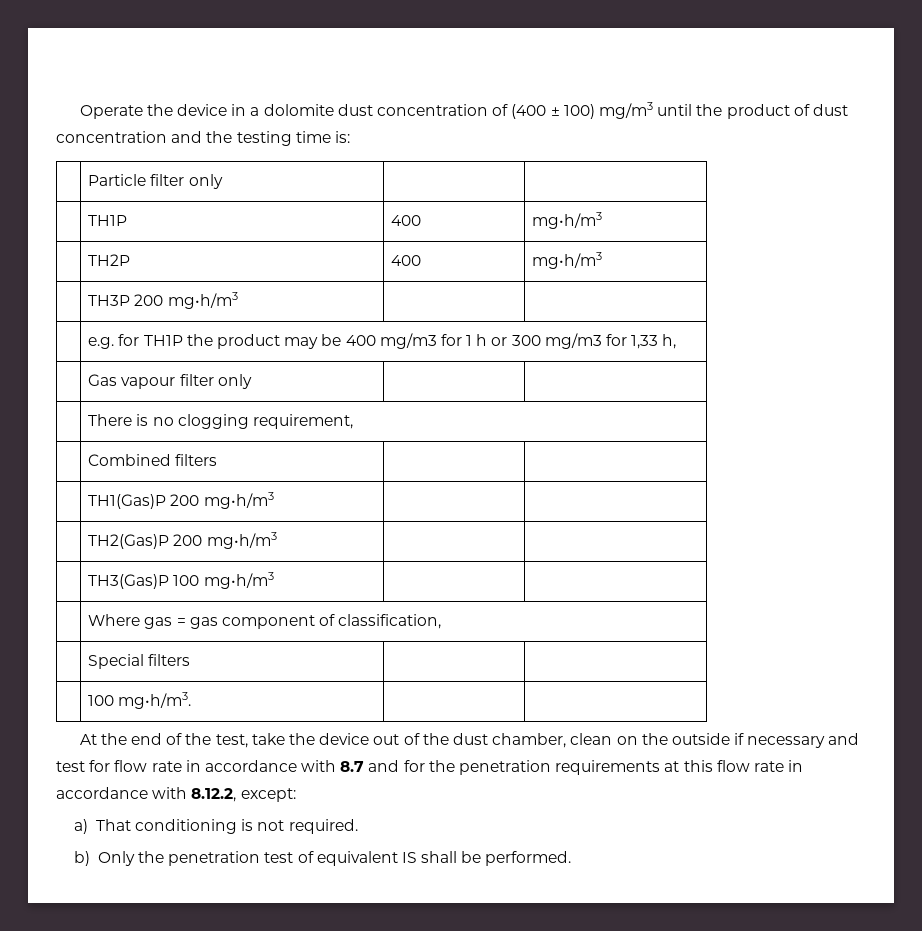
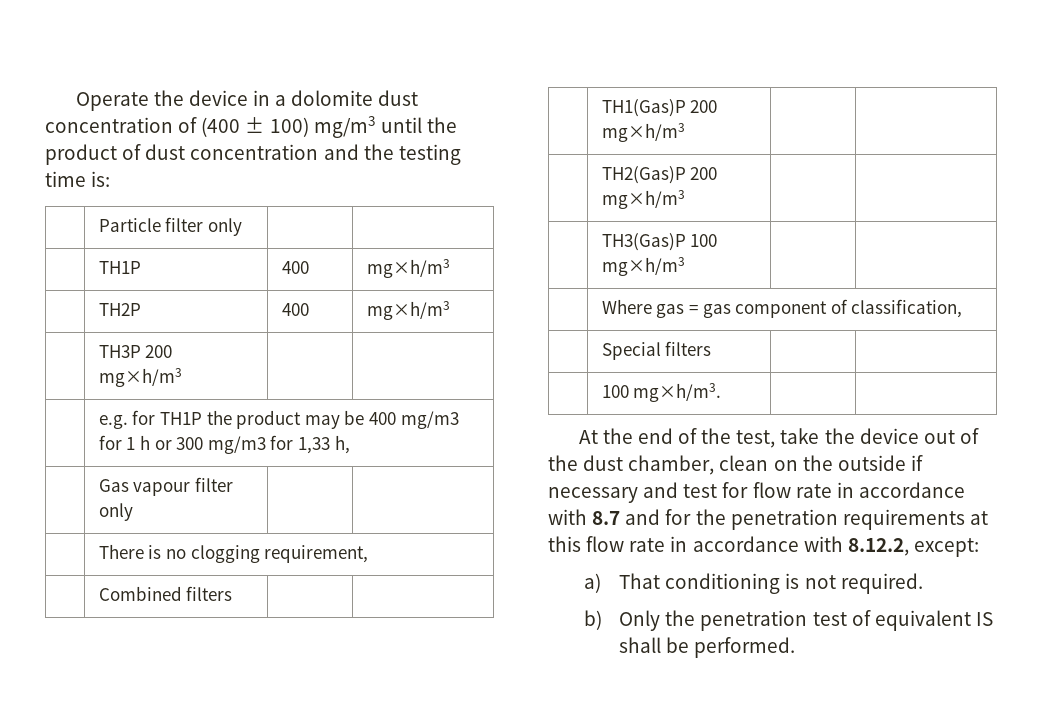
- | TH1P | 400 | mg•h/m3
+ | TH1P | 400 | mg×h/m3
- | TH2P | 400 | mg•h/m3
+ | TH2P | 400 | mg×h/m3
- | TH3P 200 mg•h/m3 | |
+ | TH3P 200 mg×h/m3 | |
- | TH1(Gas)P 200 mg•h/m3 | |
+ | TH1(Gas)P 200 mg×h/m3 | |
- | TH2(Gas)P 200 mg•h/m3 | |
+ | TH2(Gas)P 200 mg×h/m3 | |
- | TH3(Gas)P 100 mg•h/m3 | |
+ | TH3(Gas)P 100 mg×h/m3 | |
- | 100 mg•h/m3. | |
+ | 100 mg×h/m3. | |

